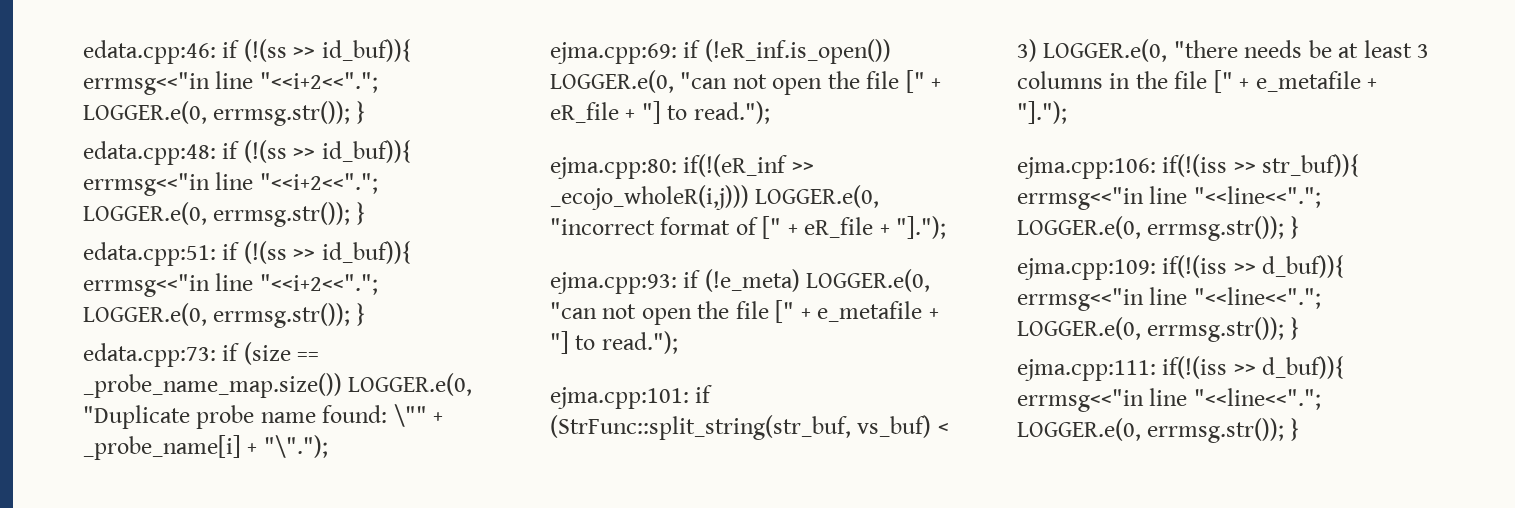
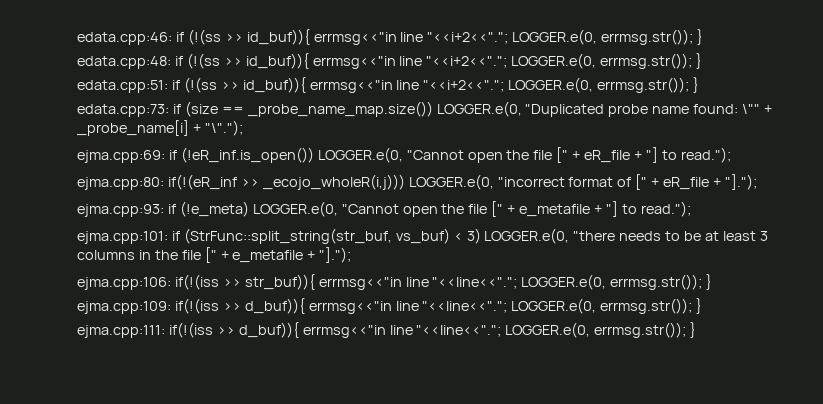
- edata.cpp:73: if (size == _probe_name_map.size()) LOGGER.e(0, "Duplicate probe name found: \"" + _probe_name[i] + "\".");
+ edata.cpp:73: if (size == _probe_name_map.size()) LOGGER.e(0, "Duplicated probe name found: \"" + _probe_name[i] + "\".");
- ejma.cpp:69: if (!eR_inf.is_open()) LOGGER.e(0, "can not open the file [" + eR_file + "] to read.");
+ ejma.cpp:69: if (!eR_inf.is_open()) LOGGER.e(0, "Cannot open the file [" + eR_file + "] to read.");
- ejma.cpp:93: if (!e_meta) LOGGER.e(0, "can not open the file [" + e_metafile + "] to read.");
+ ejma.cpp:93: if (!e_meta) LOGGER.e(0, "Cannot open the file [" + e_metafile + "] to read.");
- ejma.cpp:101: if (StrFunc::split_string(str_buf, vs_buf) < 3) LOGGER.e(0, "there needs be at least 3 columns in the file [" + e_metafile + "].");
+ ejma.cpp:101: if (StrFunc::split_string(str_buf, vs_buf) < 3) LOGGER.e(0, "there needs to be at least 3 columns in the file [" + e_metafile + "].");

